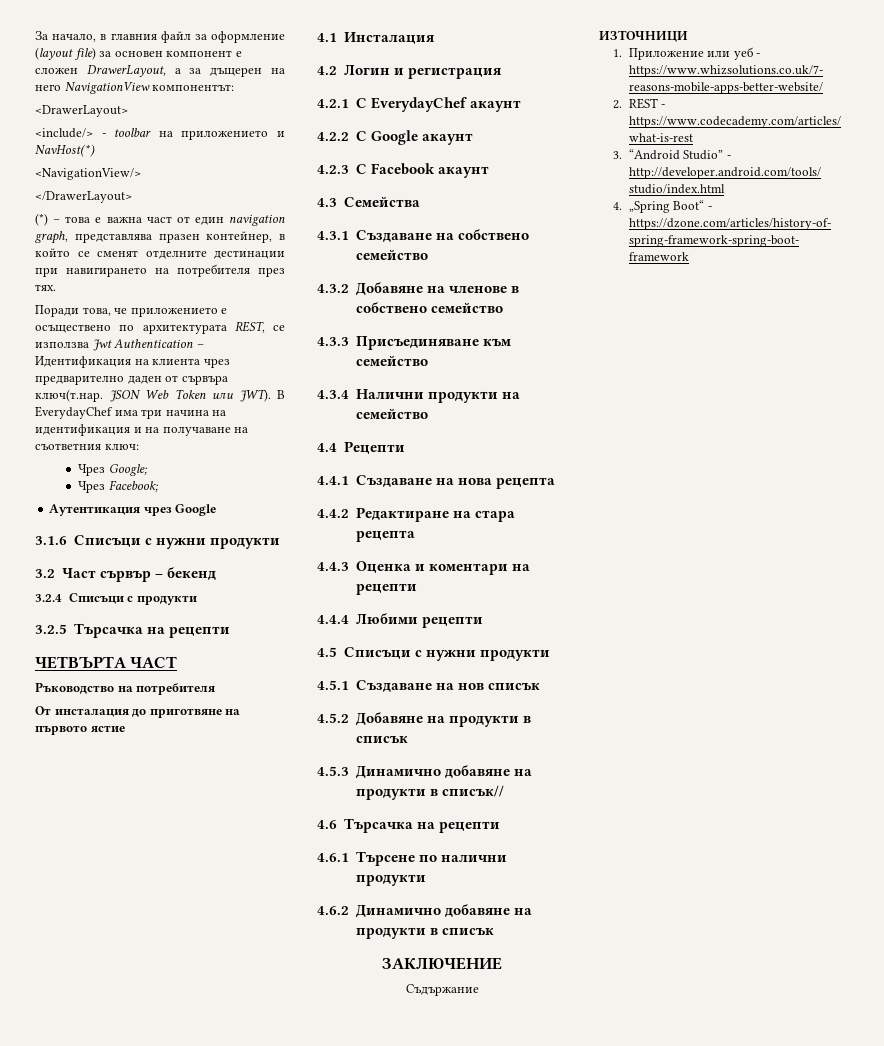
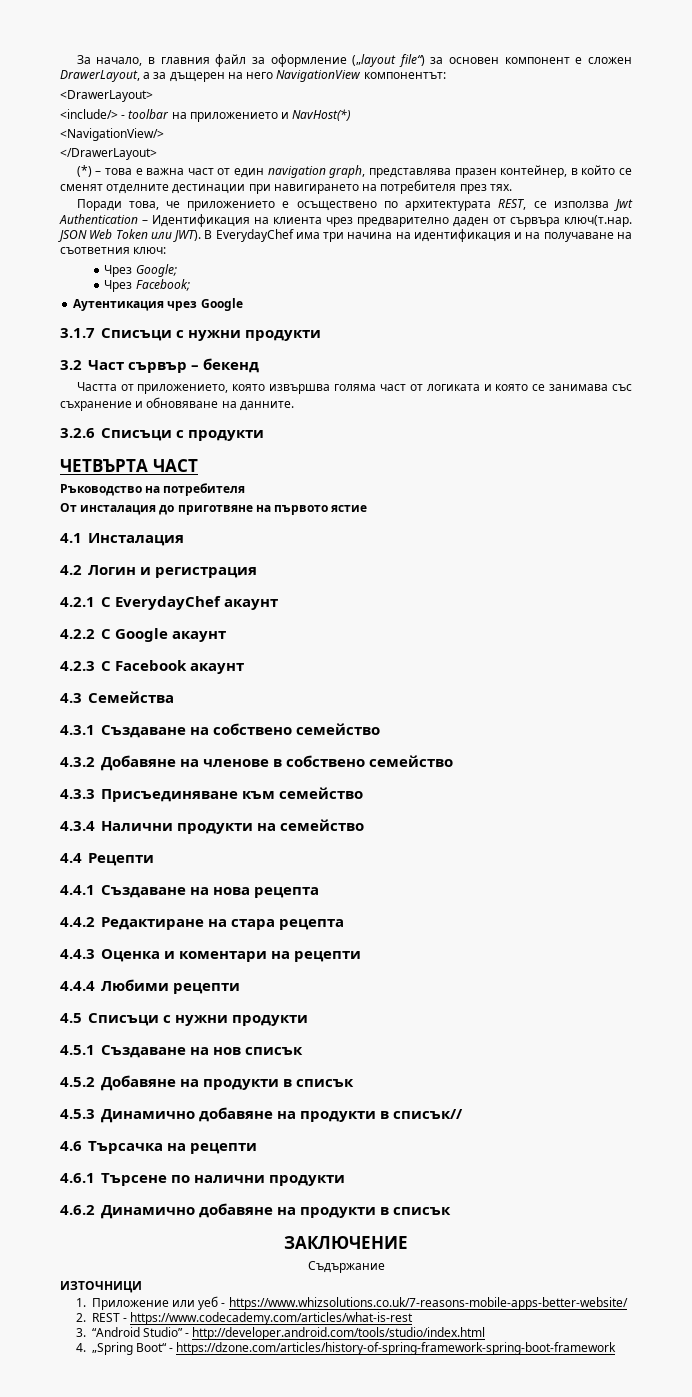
- За начало, в главния файл за оформление (layout file) за основен компонент е сложен DrawerLayout, a за дъщерен на него NavigationView компонентът:
+ За начало, в главния файл за оформление („layout file“) за основен компонент е сложен DrawerLayout, a за дъщерен на него NavigationView компонентът:
- 3.1.6 Списъци с нужни продукти
+ 3.1.7 Списъци с нужни продукти
- 3.2.4 Списъци с продукти
+ Частта от приложението, която извършва голяма част от логиката и която се занимава със съхранение и обновяване на данните.
+ 3.2.6 Списъци с продукти
- 3.2.5 Търсачка на рецепти

